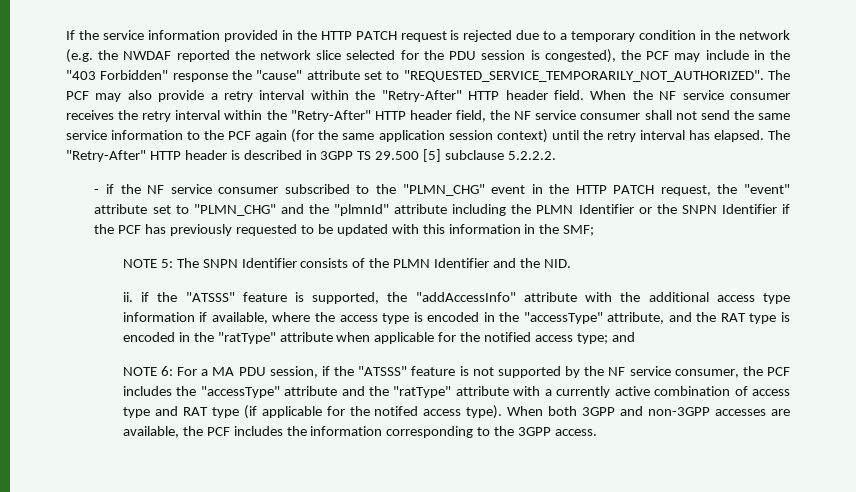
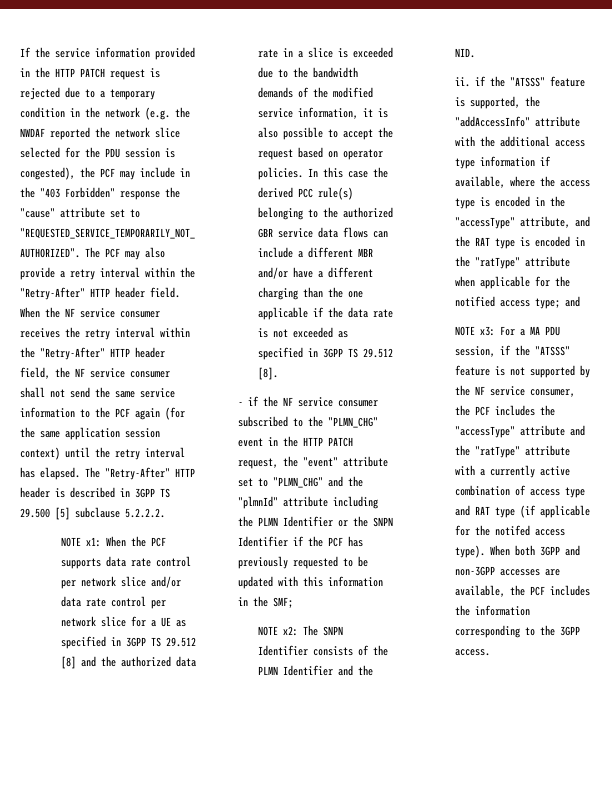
+ NOTE x1: When the PCF supports data rate control per network slice and/or data rate control per network slice for a UE as specified in 3GPP TS 29.512 [8] and the authorized data rate in a slice is exceeded due to the bandwidth demands of the modified service information, it is also possible to accept the request based on operator policies. In this case the derived PCC rule(s) belonging to the authorized GBR service data flows can include a different MBR and/or have a different charging than the one applicable if the data rate is not exceeded as specified in 3GPP TS 29.512 [8].
- NOTE 5: The SNPN Identifier consists of the PLMN Identifier and the NID.
+ NOTE x2: The SNPN Identifier consists of the PLMN Identifier and the NID.
- NOTE 6: For a MA PDU session, if the "ATSSS" feature is not supported by the NF service consumer, the PCF includes the "accessType" attribute and the "ratType" attribute with a currently active combination of access type and RAT type (if applicable for the notifed access type).
+ NOTE x3: For a MA PDU session, if the "ATSSS" feature is not supported by the NF service consumer, the PCF includes the "accessType" attribute and the "ratType" attribute with a currently active combination of access type and RAT type (if applicable for the notifed access type).

